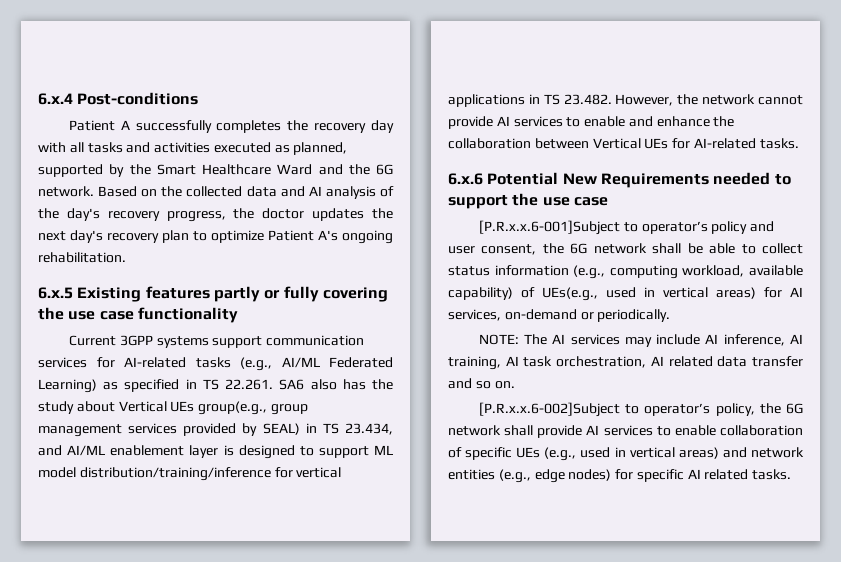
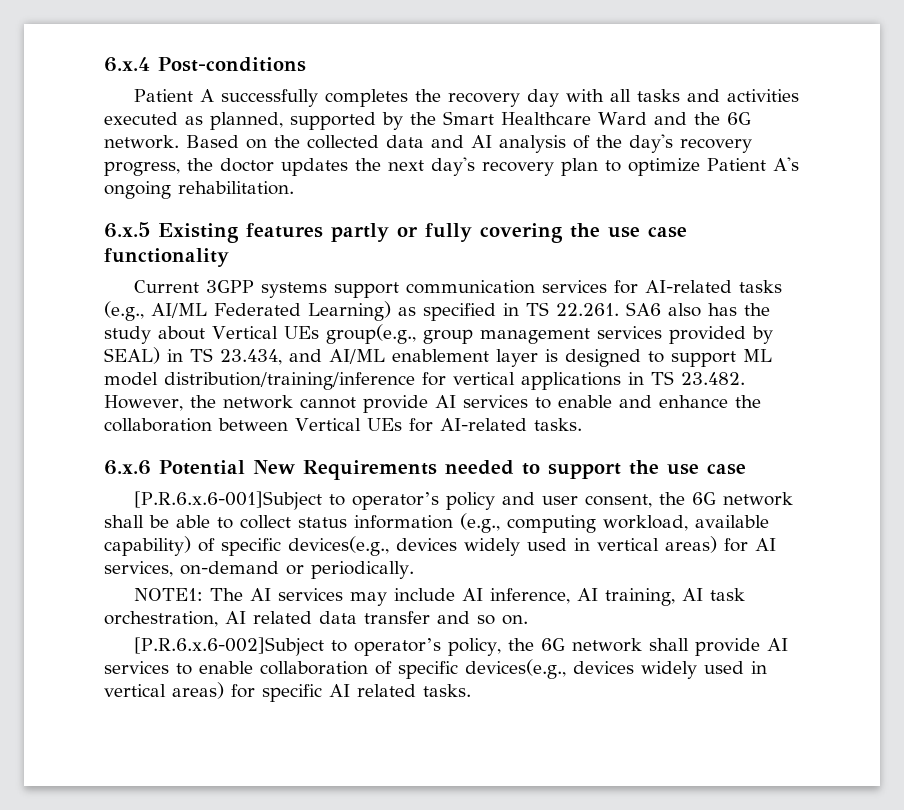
- [P.R.x.x.6-001]Subject to operator’s policy and user consent, the 6G network shall be able to collect status information (e.g., computing workload, available capability) of UEs(e.g., used in vertical areas) for AI services, on-demand or periodically.
+ [P.R.6.x.6-001]Subject to operator’s policy and user consent, the 6G network shall be able to collect status information (e.g., computing workload, available capability) of specific devices(e.g., devices widely used in vertical areas) for AI services, on-demand or periodically.
- NOTE: The AI services may include AI inference, AI training, AI task orchestration, AI related data transfer and so on.
+ NOTE1: The AI services may include AI inference, AI training, AI task orchestration, AI related data transfer and so on.
- [P.R.x.x.6-002]Subject to operator’s policy, the 6G network shall provide AI services to enable collaboration of specific UEs (e.g., used in vertical areas) and network entities (e.g., edge nodes) for specific AI related tasks.
+ [P.R.6.x.6-002]Subject to operator’s policy, the 6G network shall provide AI services to enable collaboration of specific devices(e.g., devices widely used in vertical areas) for specific AI related tasks.

